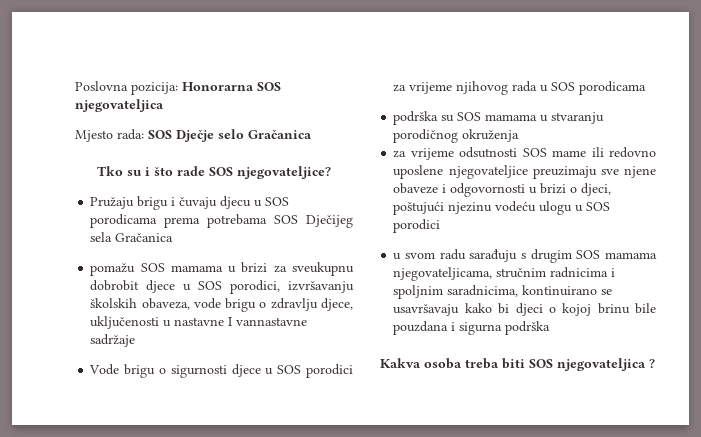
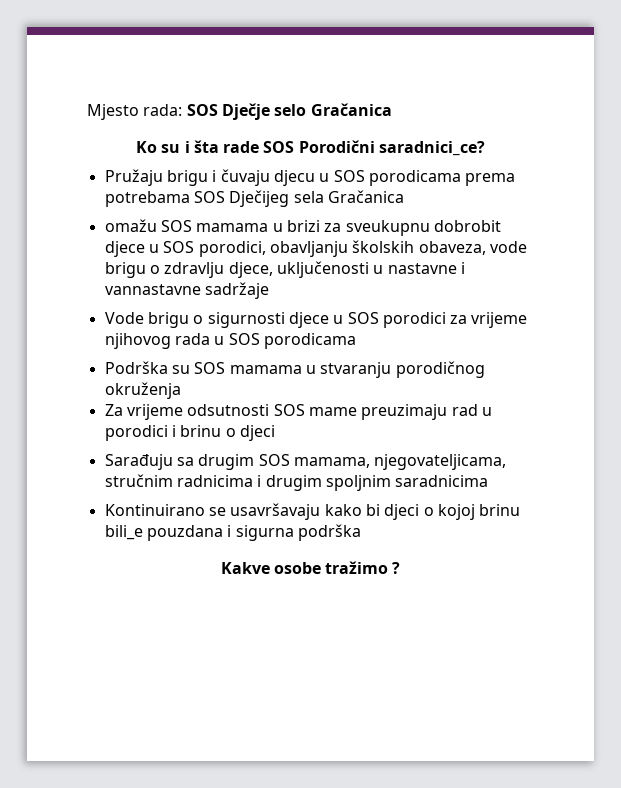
- Poslovna pozicija: Honorarna SOS njegovateljica
- Tko su i što rade SOS njegovateljice?
+ Ko su i šta rade SOS Porodični saradnici_ce?
- pomažu SOS mamama u brizi za sveukupnu dobrobit djece u SOS porodici, izvršavanju školskih obaveza, vode brigu o zdravlju djece, uključenosti u nastavne I vannastavne sadržaje
+ omažu SOS mamama u brizi za sveukupnu dobrobit djece u SOS porodici, obavljanju školskih obaveza, vode brigu o zdravlju djece, uključenosti u nastavne i vannastavne sadržaje
- podrška su SOS mamama u stvaranju porodičnog okruženja
+ Podrška su SOS mamama u stvaranju porodičnog okruženja
- za vrijeme odsutnosti SOS mame ili redovno uposlene njegovateljice preuzimaju sve njene obaveze i odgovornosti u brizi o djeci, poštujući njezinu vodeću ulogu u SOS porodici
- u svom radu sarađuju s drugim SOS mamama njegovateljicama, stručnim radnicima i spoljnim saradnicima, kontinuirano se usavršavaju kako bi djeci o kojoj brinu bile pouzdana i sigurna podrška
+ Za vrijeme odsutnosti SOS mame preuzimaju rad u porodici i brinu o djeci
+ Sarađuju sa drugim SOS mamama, njegovateljicama, stručnim radnicima i drugim spoljnim saradnicima
+ Kontinuirano se usavršavaju kako bi djeci o kojoj brinu bili_e pouzdana i sigurna podrška
- Kakva osoba treba biti SOS njegovateljica ?
+ Kakve osobe tražimo ?

